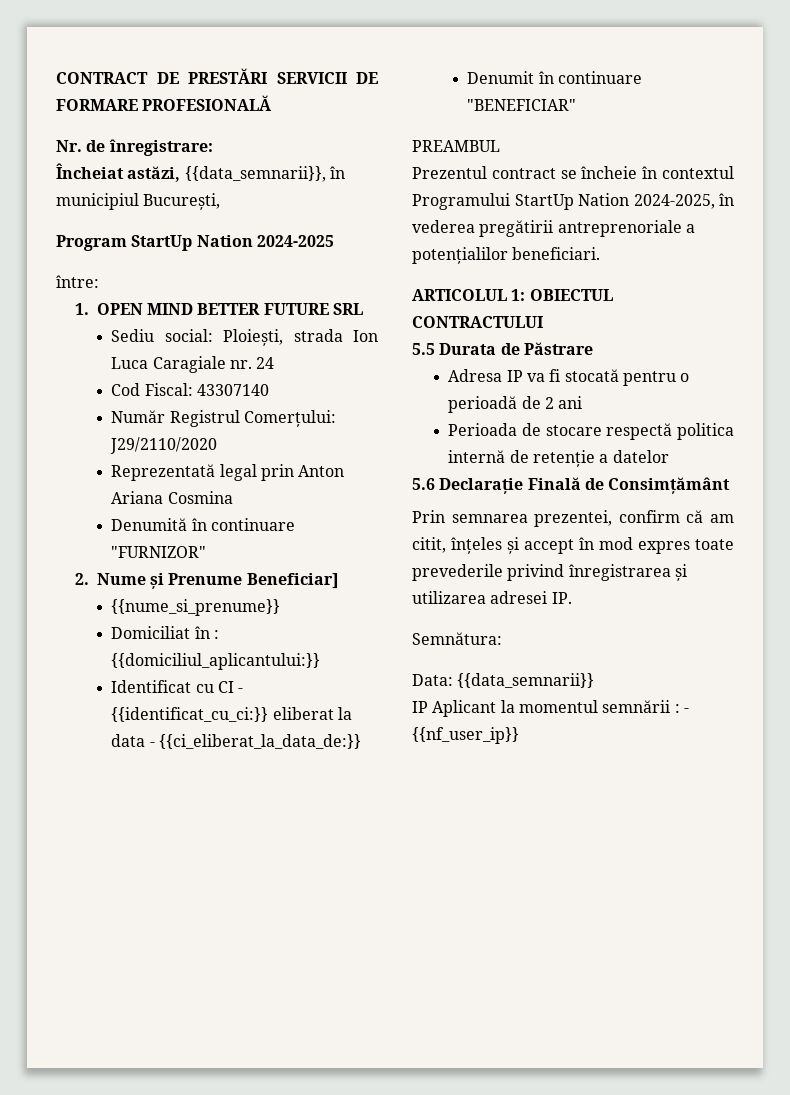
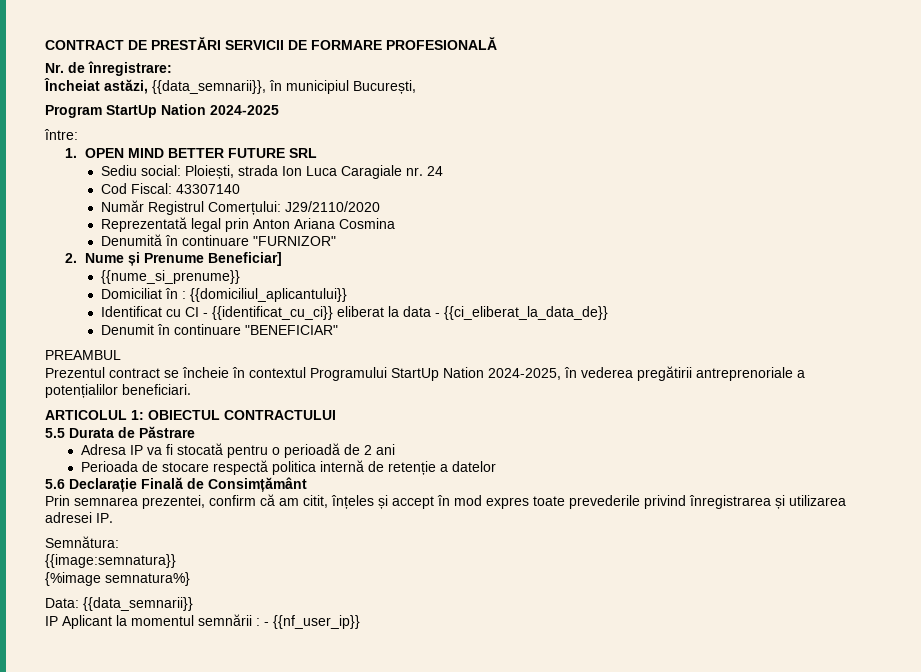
- Domiciliat în : {{domiciliul_aplicantului:}}
+ Domiciliat în : {{domiciliul_aplicantului}}
- Identificat cu CI - {{identificat_cu_ci:}} eliberat la data - {{ci_eliberat_la_data_de:}}
+ Identificat cu CI - {{identificat_cu_ci}} eliberat la data - {{ci_eliberat_la_data_de}}
+ {{image:semnatura}}
+ {%image semnatura%}

